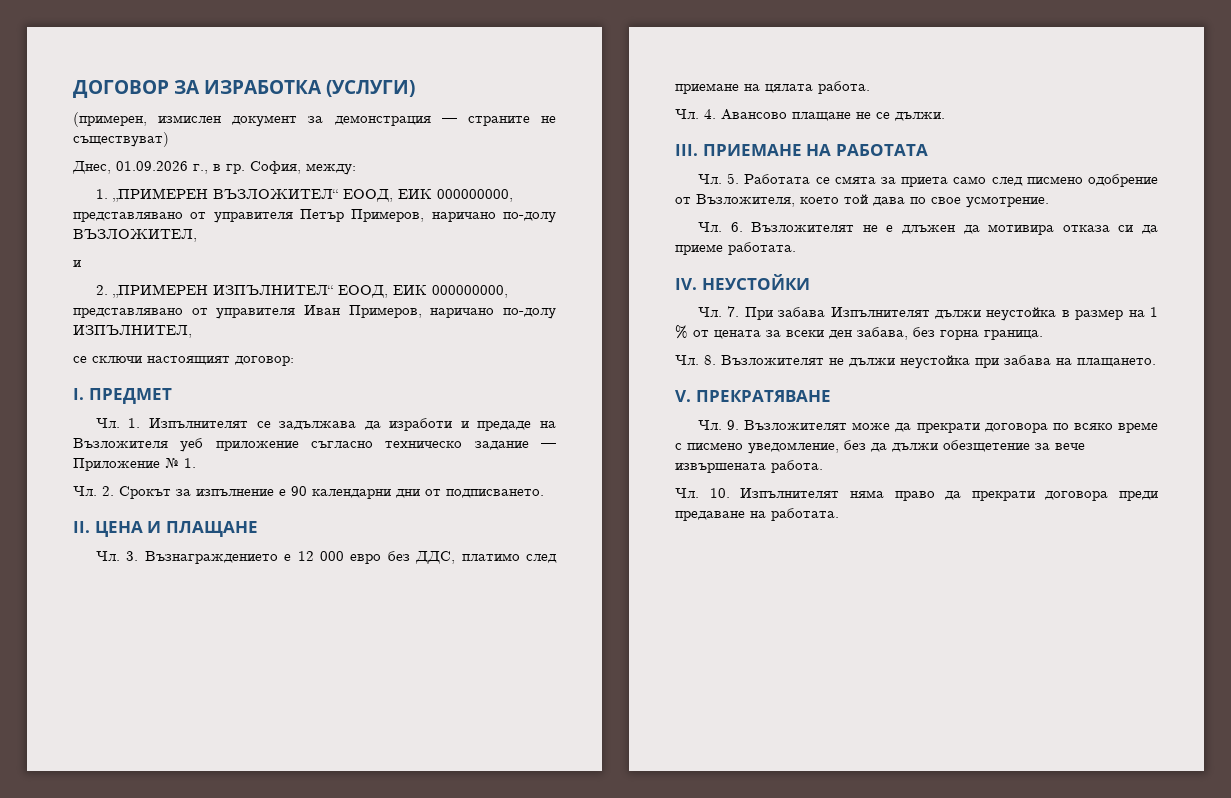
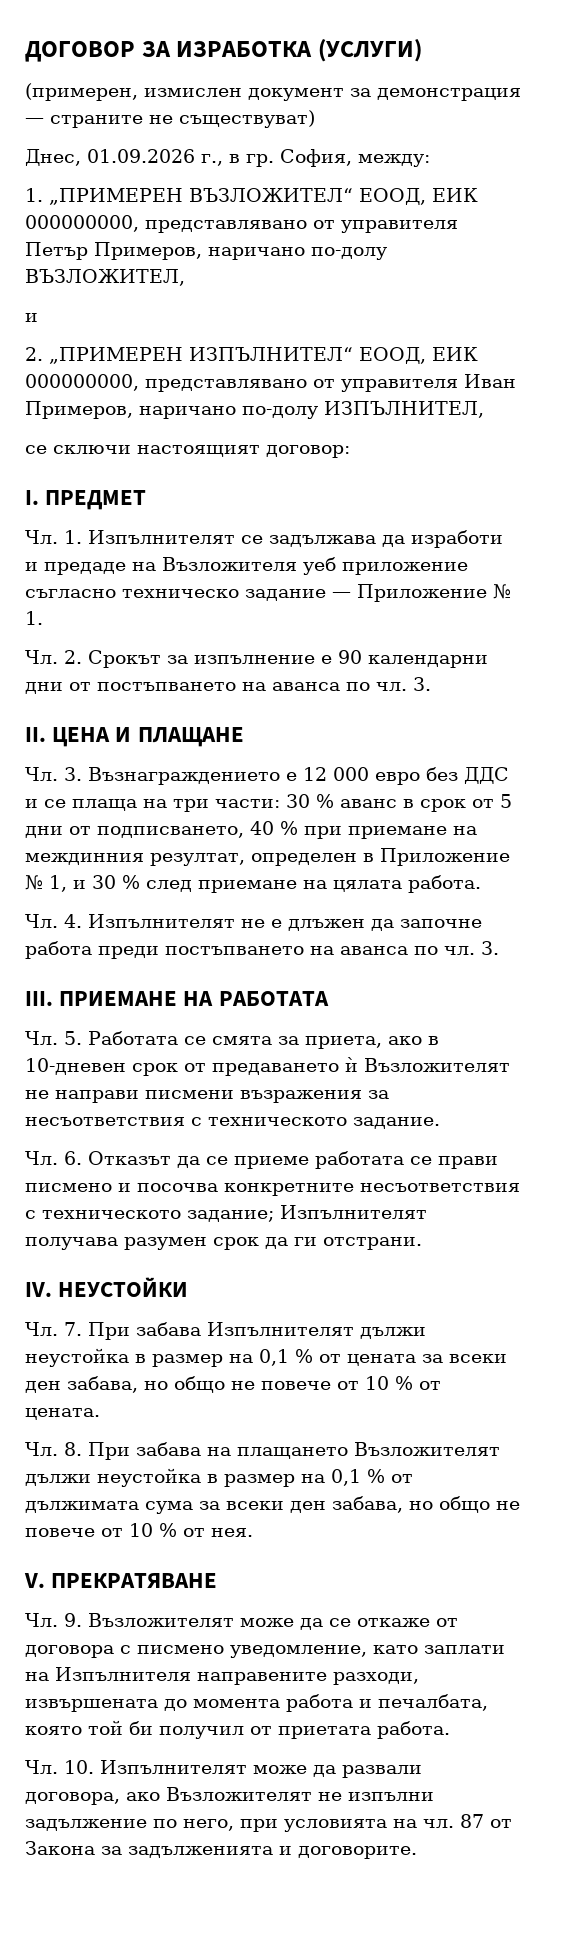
- Чл. 2. Срокът за изпълнение е 90 календарни дни от подписването.
+ Чл. 2. Срокът за изпълнение е 90 календарни дни от постъпването на аванса по чл. 3.
- Чл. 3. Възнаграждението е 12 000 евро без ДДС, платимо след приемане на цялата работа.
+ Чл. 3. Възнаграждението е 12 000 евро без ДДС и се плаща на три части: 30 % аванс в срок от 5 дни от подписването, 40 % при приемане на междинния резултат, определен в Приложение № 1, и 30 % след приемане на цялата работа.
- Чл. 4. Авансово плащане не се дължи.
+ Чл. 4. Изпълнителят не е длъжен да започне работа преди постъпването на аванса по чл. 3.
- Чл. 5. Работата се смята за приета само след писмено одобрение от Възложителя, което той дава по свое усмотрение.
- Чл. 6. Възложителят не е длъжен да мотивира отказа си да приеме работата.
+ Чл. 5. Работата се смята за приета, ако в 10-дневен срок от предаването ѝ Възложителят не направи писмени възражения за несъответствия с техническото задание.
+ Чл. 6. Отказът да се приеме работата се прави писмено и посочва конкретните несъответствия с техническото задание; Изпълнителят получава разумен срок да ги отстрани.
- Чл. 7. При забава Изпълнителят дължи неустойка в размер на 1 % от цената за всеки ден забава, без горна граница.
- Чл. 8. Възложителят не дължи неустойка при забава на плащането.
+ Чл. 7. При забава Изпълнителят дължи неустойка в размер на 0,1 % от цената за всеки ден забава, но общо не повече от 10 % от цената.
+ Чл. 8. При забава на плащането Възложителят дължи неустойка в размер на 0,1 % от дължимата сума за всеки ден забава, но общо не повече от 10 % от нея.
- Чл. 9. Възложителят може да прекрати договора по всяко време с писмено уведомление, без да дължи обезщетение за вече извършената работа.
- Чл. 10. Изпълнителят няма право да прекрати договора преди предаване на работата.
+ Чл. 9. Възложителят може да се откаже от договора с писмено уведомление, като заплати на Изпълнителя направените разходи, извършената до момента работа и печалбата, която той би получил от приетата работа.
+ Чл. 10. Изпълнителят може да развали договора, ако Възложителят не изпълни задължение по него, при условията на чл. 87 от Закона за задълженията и договорите.

